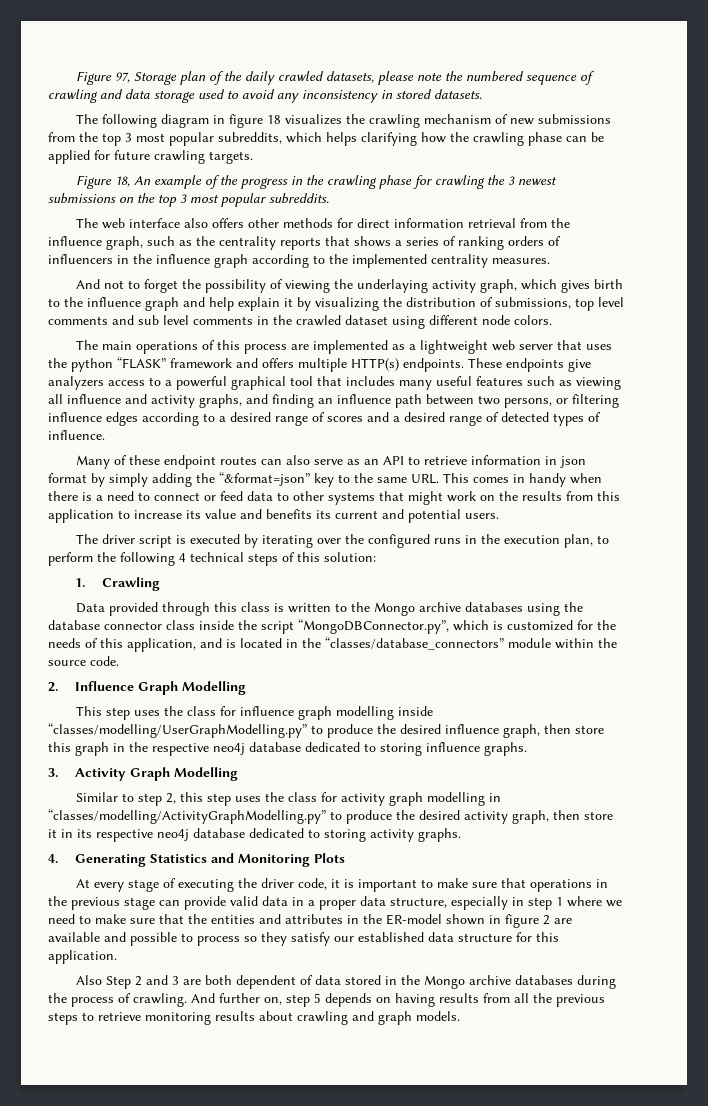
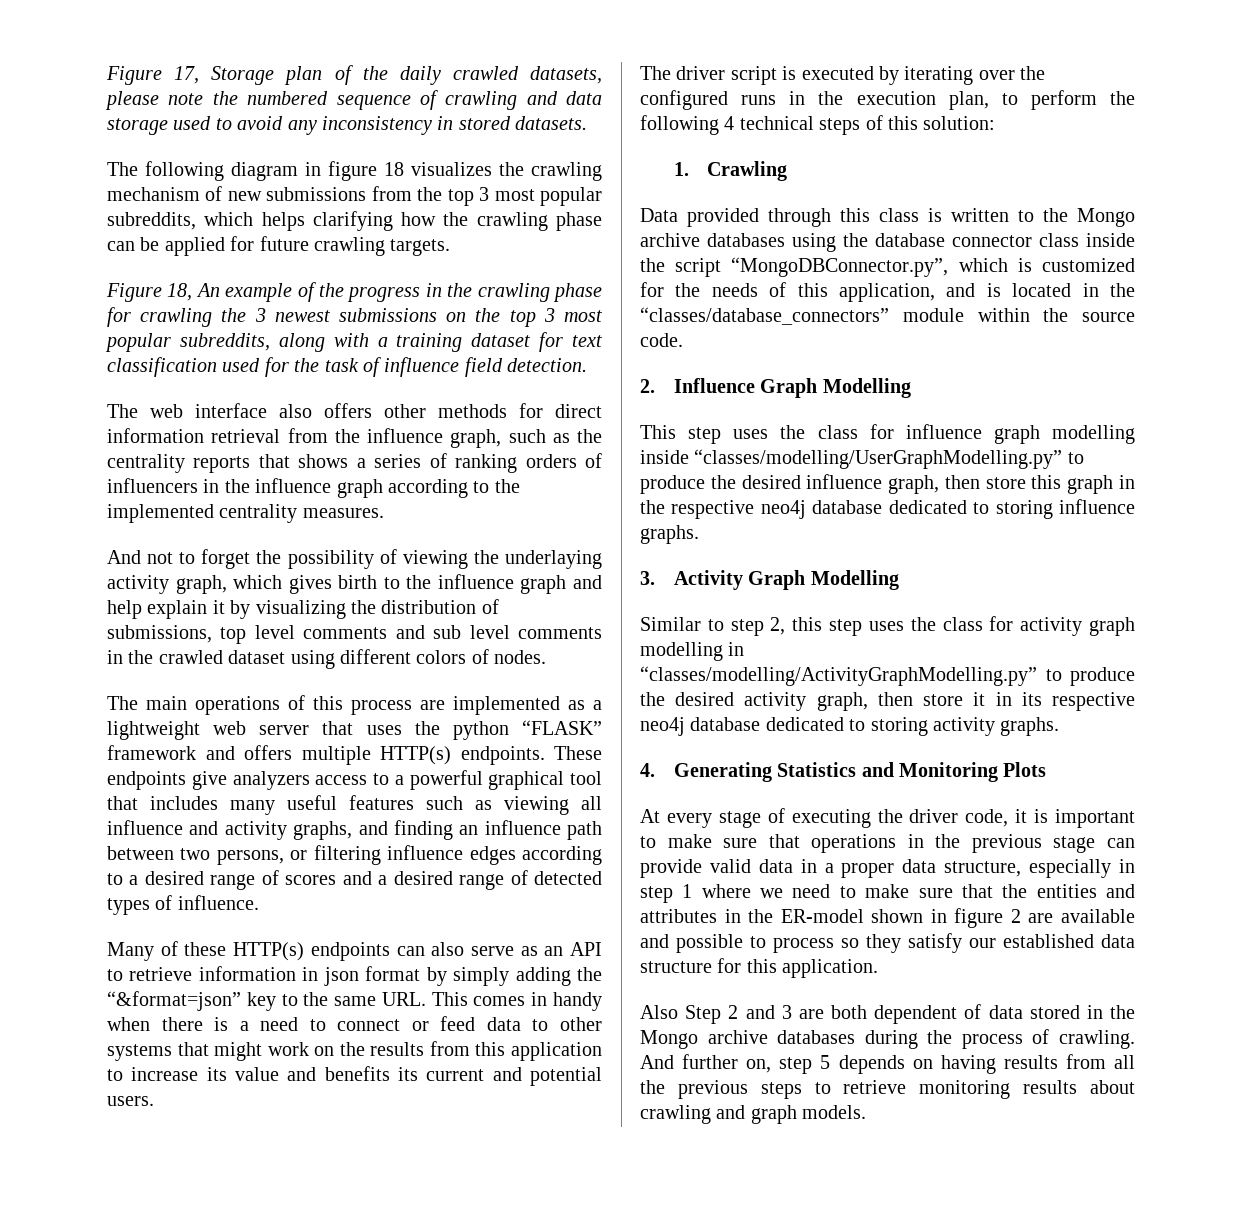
- Figure 97, Storage plan of the daily crawled datasets, please note the numbered sequence of crawling and data storage used to avoid any inconsistency in stored datasets.
+ Figure 17, Storage plan of the daily crawled datasets, please note the numbered sequence of crawling and data storage used to avoid any inconsistency in stored datasets.
- Figure 18, An example of the progress in the crawling phase for crawling the 3 newest submissions on the top 3 most popular subreddits.
+ Figure 18, An example of the progress in the crawling phase for crawling the 3 newest submissions on the top 3 most popular subreddits, along with a training dataset for text classification used for the task of influence field detection.
- And not to forget the possibility of viewing the underlaying activity graph, which gives birth to the influence graph and help explain it by visualizing the distribution of submissions, top level comments and sub level comments in the crawled dataset using different node colors.
+ And not to forget the possibility of viewing the underlaying activity graph, which gives birth to the influence graph and help explain it by visualizing the distribution of submissions, top level comments and sub level comments in the crawled dataset using different colors of nodes.
- Many of these endpoint routes can also serve as an API to retrieve information in json format by simply adding the “&format=json” key to the same URL. This comes in handy when there is a need to connect or feed data to other systems that might work on the results from this application to increase its value and benefits its current and potential users.
+ Many of these HTTP(s) endpoints can also serve as an API to retrieve information in json format by simply adding the “&format=json” key to the same URL. This comes in handy when there is a need to connect or feed data to other systems that might work on the results from this application to increase its value and benefits its current and potential users.

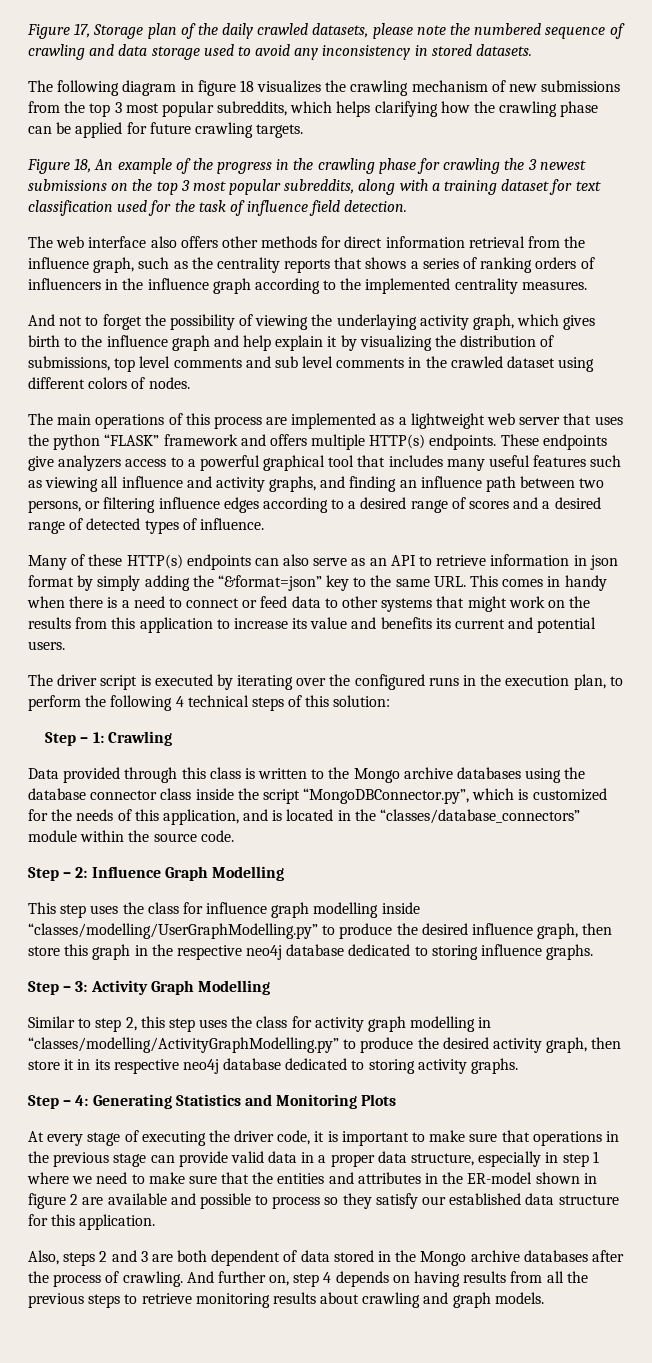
- 1. Crawling
+ Step – 1: Crawling
- 2. Influence Graph Modelling
+ Step – 2: Influence Graph Modelling
- 3. Activity Graph Modelling
+ Step – 3: Activity Graph Modelling
- 4. Generating Statistics and Monitoring Plots
+ Step – 4: Generating Statistics and Monitoring Plots
- Also Step 2 and 3 are both dependent of data stored in the Mongo archive databases during the process of crawling.
+ Also, steps 2 and 3 are both dependent of data stored in the Mongo archive databases after the process of crawling.
- And further on, step 5 depends on having results from all the previous steps to retrieve monitoring results about crawling and graph models.
+ And further on, step 4 depends on having results from all the previous steps to retrieve monitoring results about crawling and graph models.

